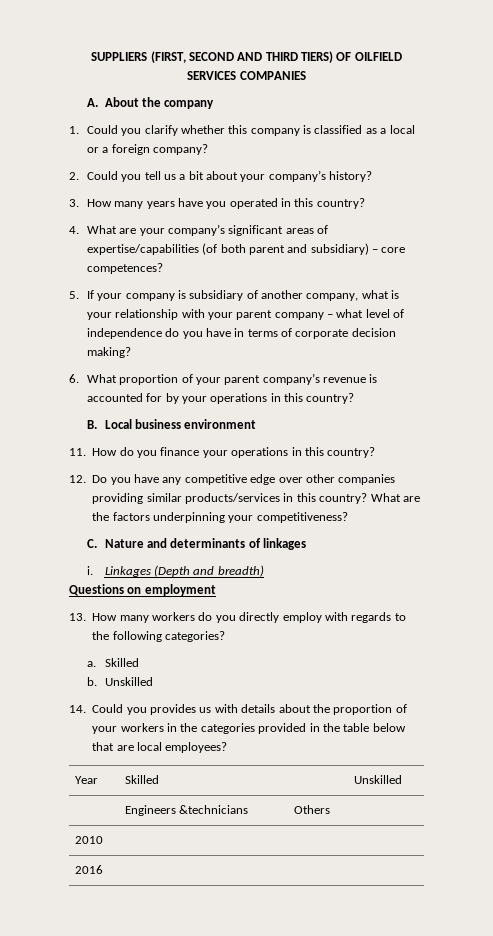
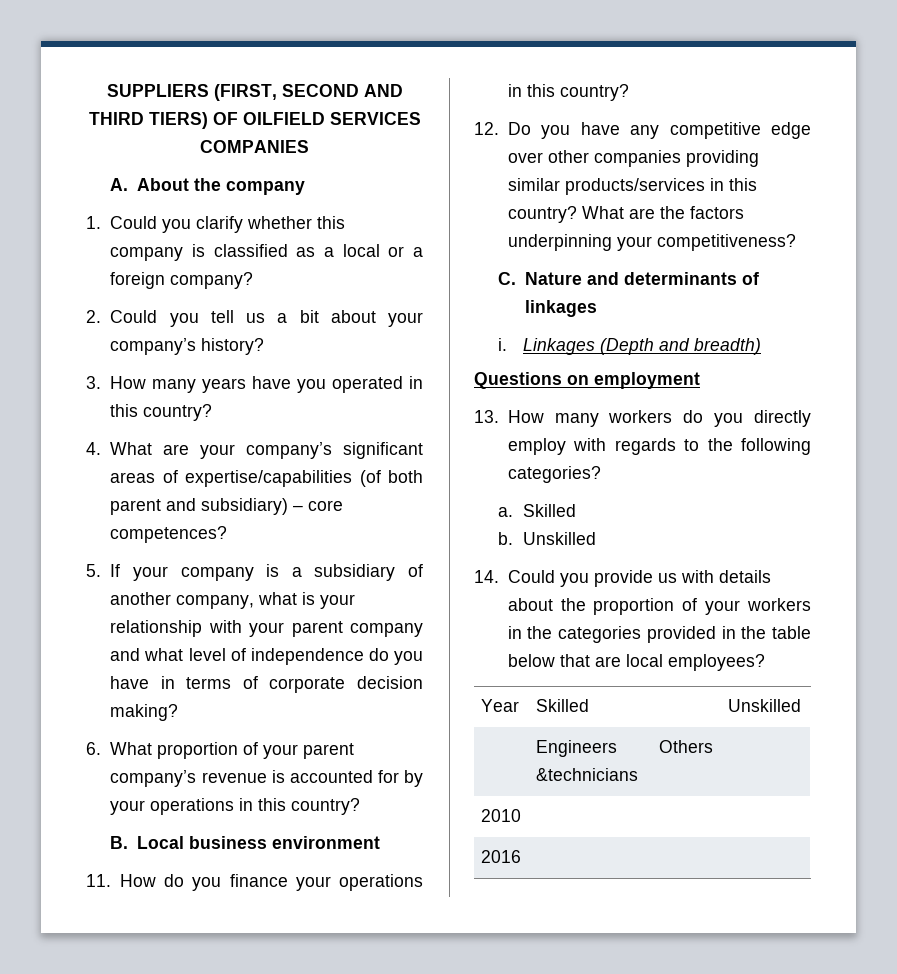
- 5. If your company is subsidiary of another company, what is your relationship with your parent company – what level of independence do you have in terms of corporate decision making?
+ 5. If your company is a subsidiary of another company, what is your relationship with your parent company and what level of independence do you have in terms of corporate decision making?
- 14. Could you provides us with details about the proportion of your workers in the categories provided in the table below that are local employees?
+ 14. Could you provide us with details about the proportion of your workers in the categories provided in the table below that are local employees?

